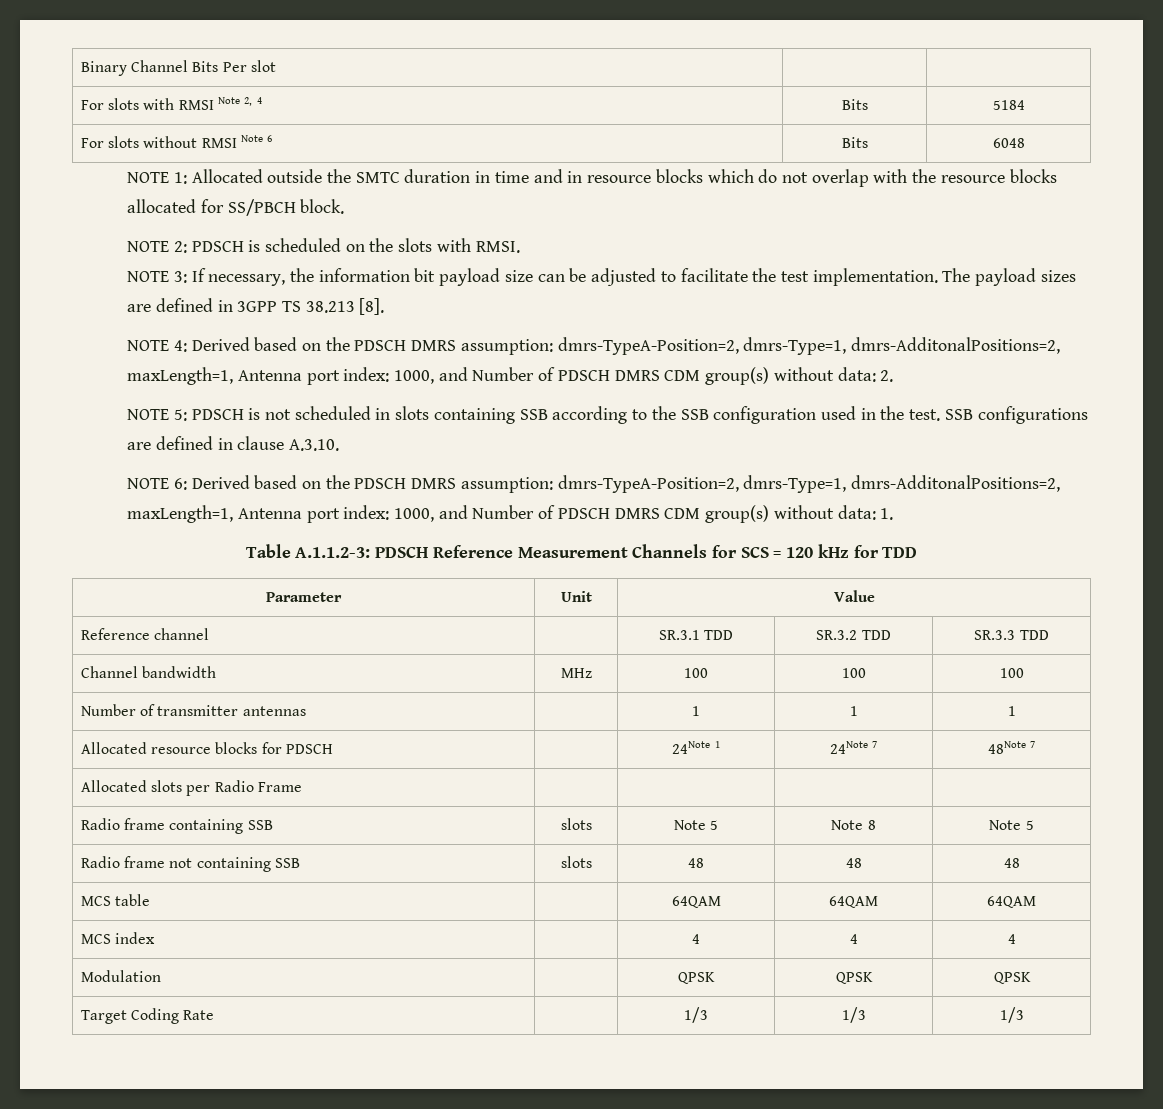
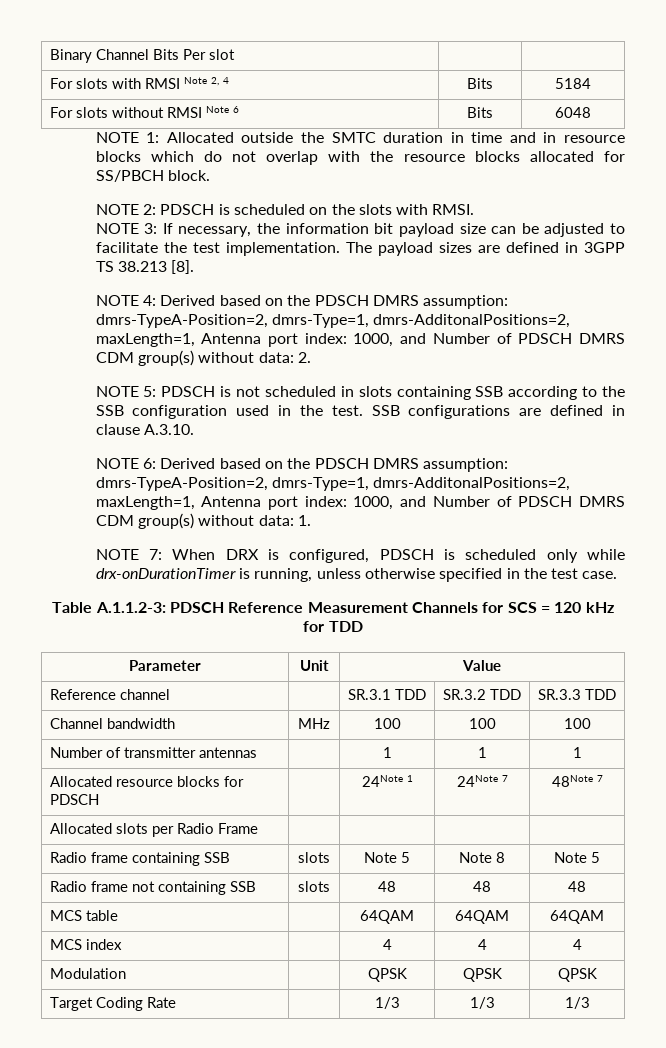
+ NOTE 7: When DRX is configured, PDSCH is scheduled only while drx-onDurationTimer is running, unless otherwise specified in the test case.

